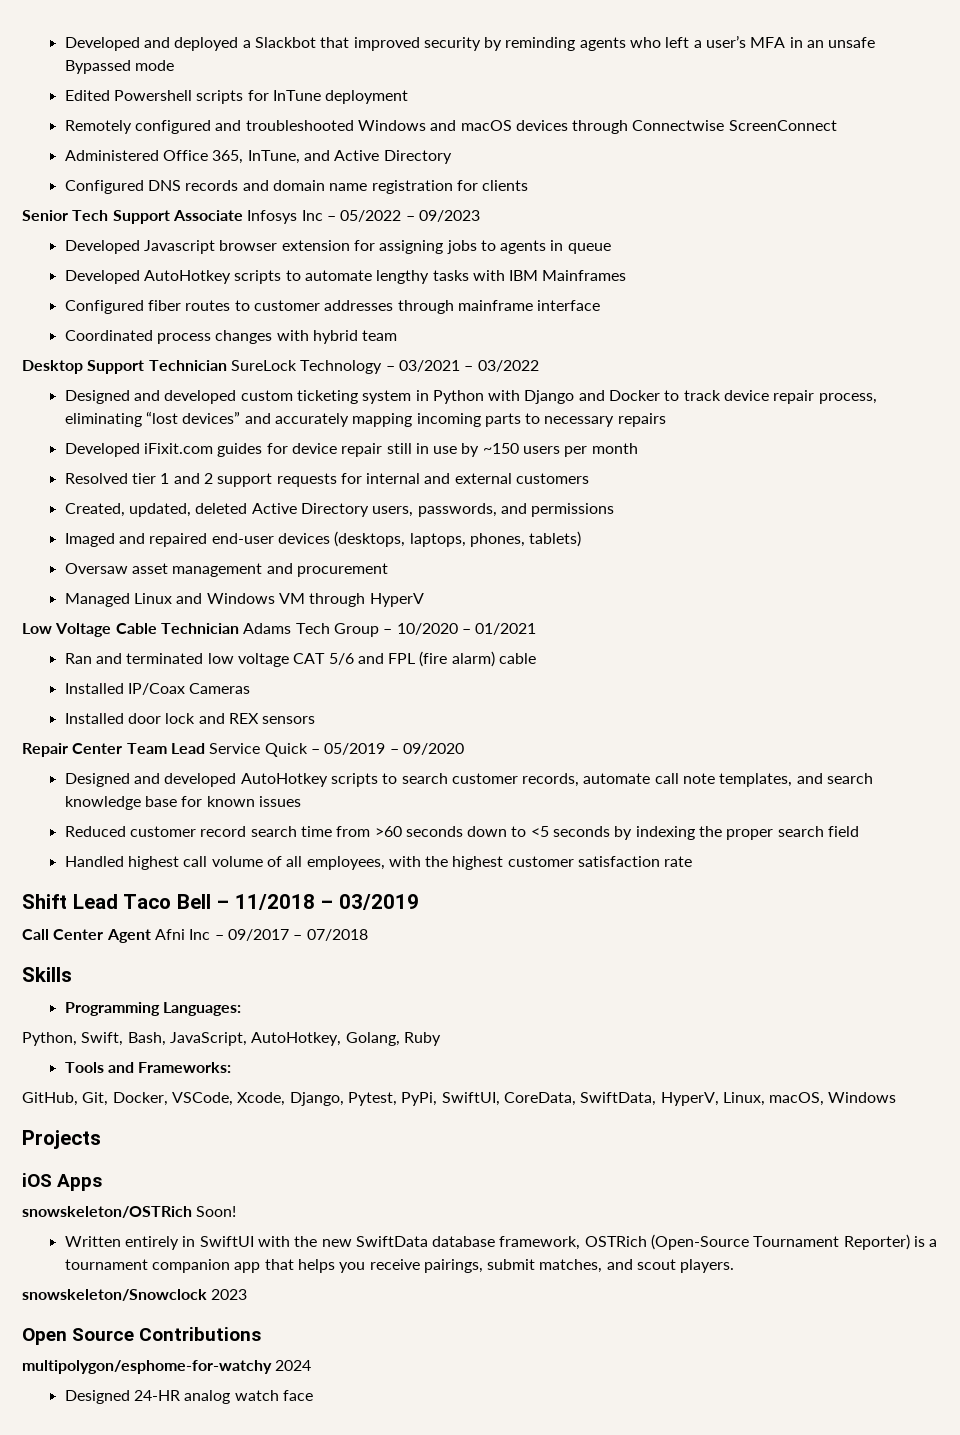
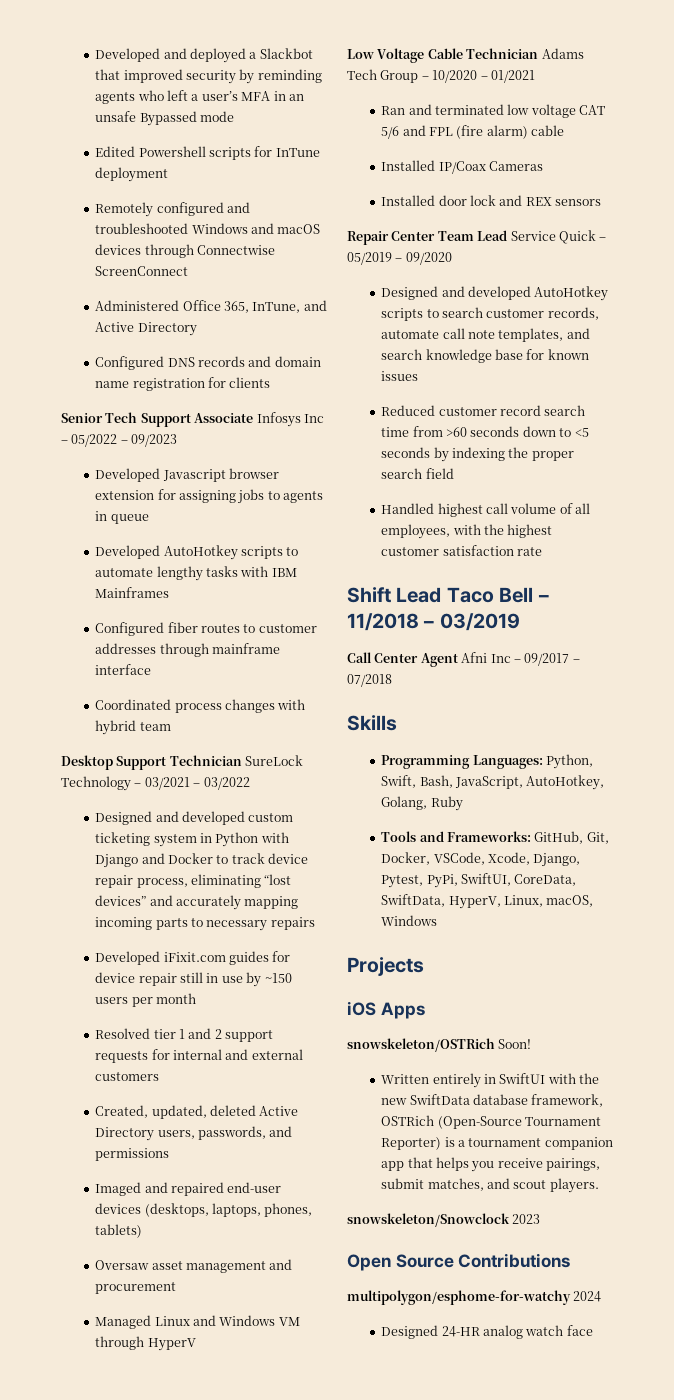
- Programming Languages:
- Python, Swift, Bash, JavaScript, AutoHotkey, Golang, Ruby
+ Programming Languages: Python, Swift, Bash, JavaScript, AutoHotkey, Golang, Ruby
- Tools and Frameworks:
- GitHub, Git, Docker, VSCode, Xcode, Django, Pytest, PyPi, SwiftUI, CoreData, SwiftData, HyperV, Linux, macOS, Windows
+ Tools and Frameworks: GitHub, Git, Docker, VSCode, Xcode, Django, Pytest, PyPi, SwiftUI, CoreData, SwiftData, HyperV, Linux, macOS, Windows

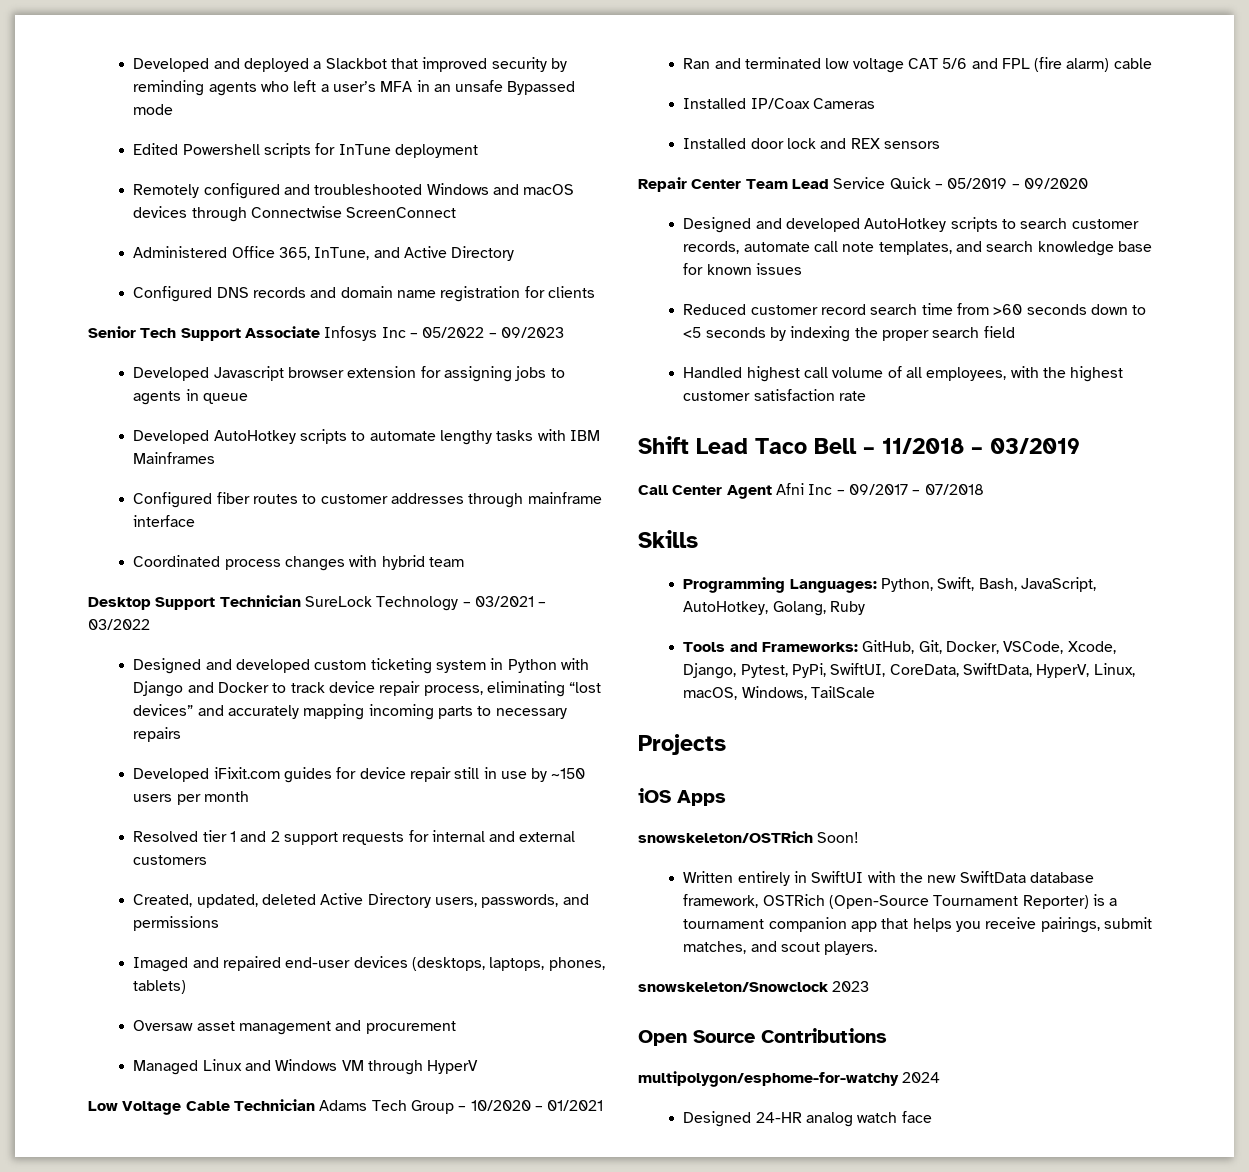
- Tools and Frameworks: GitHub, Git, Docker, VSCode, Xcode, Django, Pytest, PyPi, SwiftUI, CoreData, SwiftData, HyperV, Linux, macOS, Windows
+ Tools and Frameworks: GitHub, Git, Docker, VSCode, Xcode, Django, Pytest, PyPi, SwiftUI, CoreData, SwiftData, HyperV, Linux, macOS, Windows, TailScale

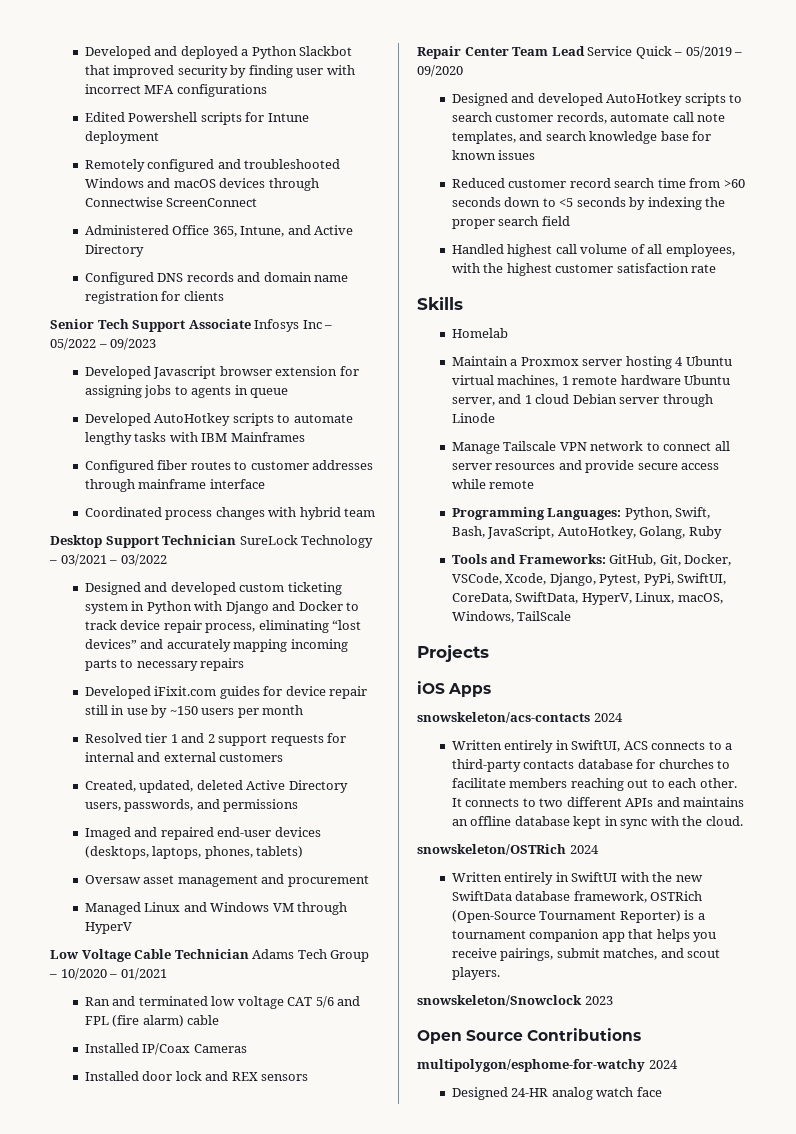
- Developed and deployed a Slackbot that improved security by reminding agents who left a user’s MFA in an unsafe Bypassed mode
+ Developed and deployed a Python Slackbot that improved security by finding user with incorrect MFA configurations
- Edited Powershell scripts for InTune deployment
+ Edited Powershell scripts for Intune deployment
- Administered Office 365, InTune, and Active Directory
+ Administered Office 365, Intune, and Active Directory
- Shift Lead Taco Bell – 11/2018 – 03/2019
- Call Center Agent Afni Inc – 09/2017 – 07/2018
  Skills
+ Homelab
+ Maintain a Proxmox server hosting 4 Ubuntu virtual machines, 1 remote hardware Ubuntu server, and 1 cloud Debian server through Linode
+ Manage Tailscale VPN network to connect all server resources and provide secure access while remote
+ snowskeleton/acs-contacts 2024
+ Written entirely in SwiftUI, ACS connects to a third-party contacts database for churches to facilitate members reaching out to each other. It connects to two different APIs and maintains an offline database kept in sync with the cloud.
- snowskeleton/OSTRich Soon!
+ snowskeleton/OSTRich 2024

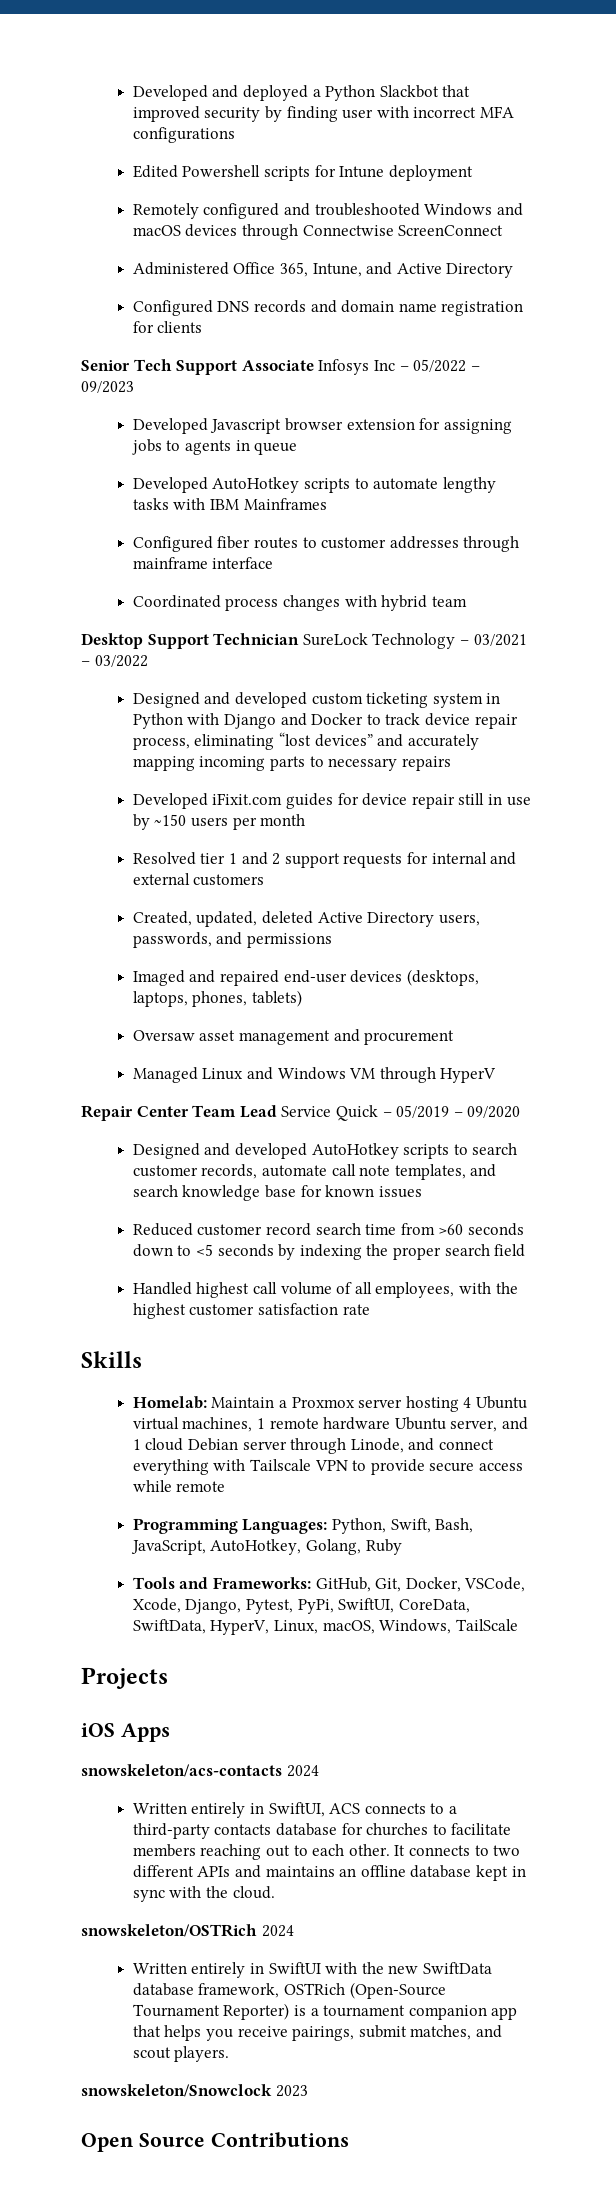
- Low Voltage Cable Technician Adams Tech Group – 10/2020 – 01/2021
- Ran and terminated low voltage CAT 5/6 and FPL (fire alarm) cable
- Installed IP/Coax Cameras
- Installed door lock and REX sensors
- Homelab
- Maintain a Proxmox server hosting 4 Ubuntu virtual machines, 1 remote hardware Ubuntu server, and 1 cloud Debian server through Linode
- Manage Tailscale VPN network to connect all server resources and provide secure access while remote
+ Homelab: Maintain a Proxmox server hosting 4 Ubuntu virtual machines, 1 remote hardware Ubuntu server, and 1 cloud Debian server through Linode, and connect everything with Tailscale VPN to provide secure access while remote
- multipolygon/esphome-for-watchy 2024
- Designed 24-HR analog watch face

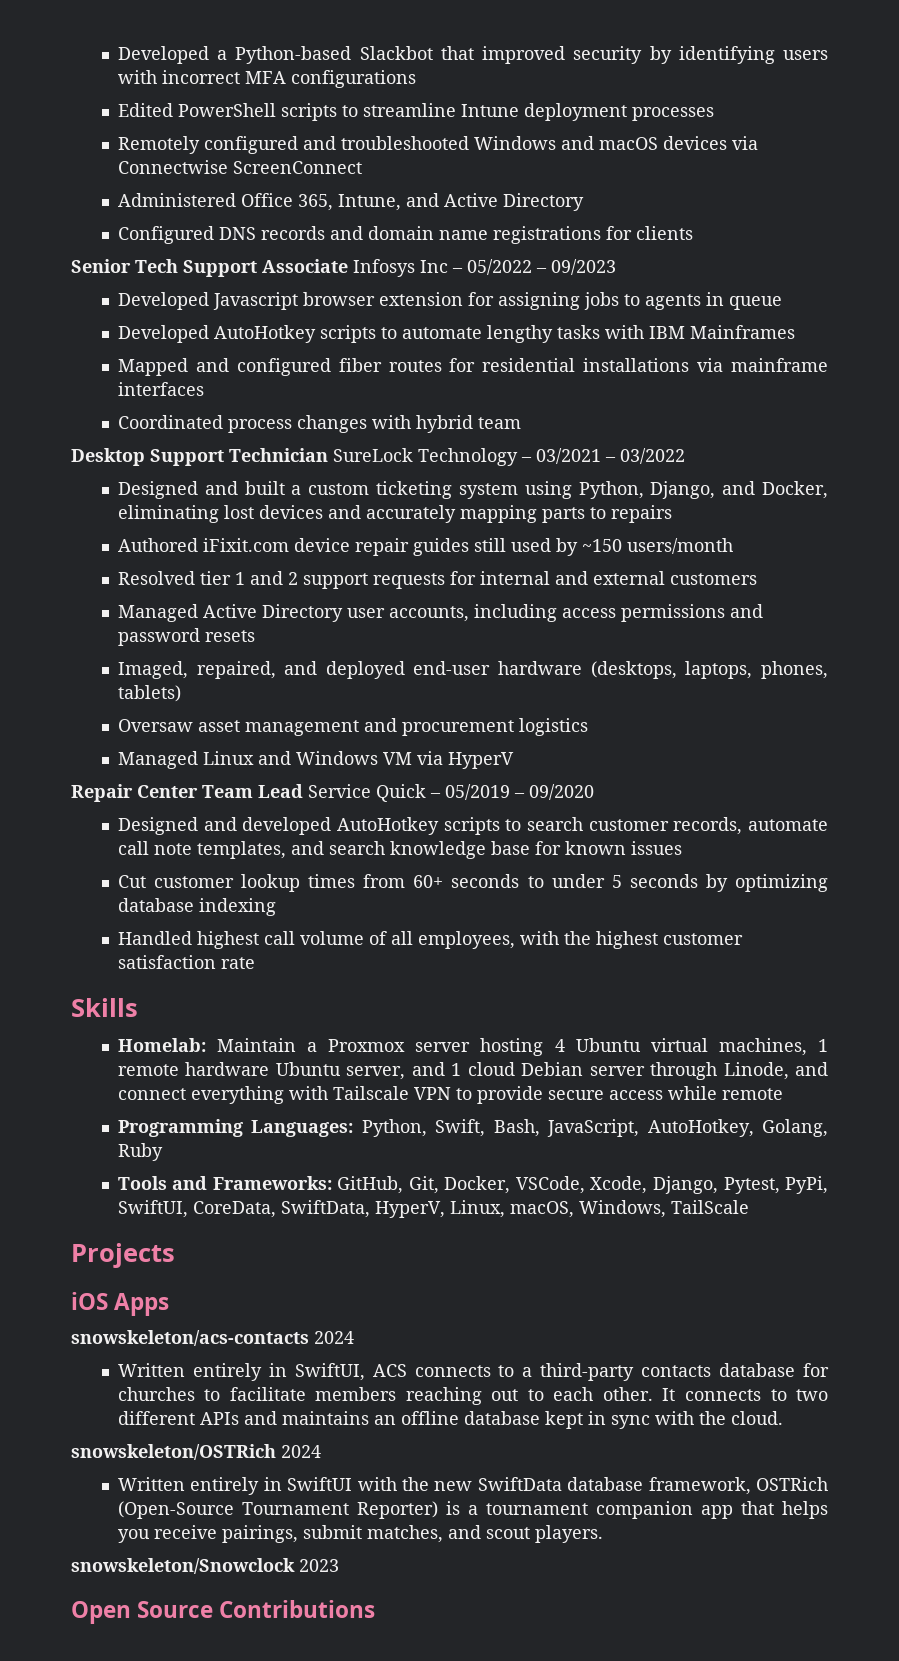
- Developed and deployed a Python Slackbot that improved security by finding user with incorrect MFA configurations
+ Developed a Python-based Slackbot that improved security by identifying users with incorrect MFA configurations
- Edited Powershell scripts for Intune deployment
+ Edited PowerShell scripts to streamline Intune deployment processes
- Remotely configured and troubleshooted Windows and macOS devices through Connectwise ScreenConnect
+ Remotely configured and troubleshooted Windows and macOS devices via Connectwise ScreenConnect
- Configured DNS records and domain name registration for clients
+ Configured DNS records and domain name registrations for clients
- Configured fiber routes to customer addresses through mainframe interface
+ Mapped and configured fiber routes for residential installations via mainframe interfaces
- Designed and developed custom ticketing system in Python with Django and Docker to track device repair process, eliminating “lost devices” and accurately mapping incoming parts to necessary repairs
+ Designed and built a custom ticketing system using Python, Django, and Docker, eliminating lost devices and accurately mapping parts to repairs
- Developed iFixit.com guides for device repair still in use by ~150 users per month
+ Authored iFixit.com device repair guides still used by ~150 users/month
- Created, updated, deleted Active Directory users, passwords, and permissions
- Imaged and repaired end-user devices (desktops, laptops, phones, tablets)
+ Managed Active Directory user accounts, including access permissions and password resets
+ Imaged, repaired, and deployed end-user hardware (desktops, laptops, phones, tablets)
- Oversaw asset management and procurement
+ Oversaw asset management and procurement logistics
- Managed Linux and Windows VM through HyperV
+ Managed Linux and Windows VM via HyperV
- Reduced customer record search time from >60 seconds down to <5 seconds by indexing the proper search field
+ Cut customer lookup times from 60+ seconds to under 5 seconds by optimizing database indexing

